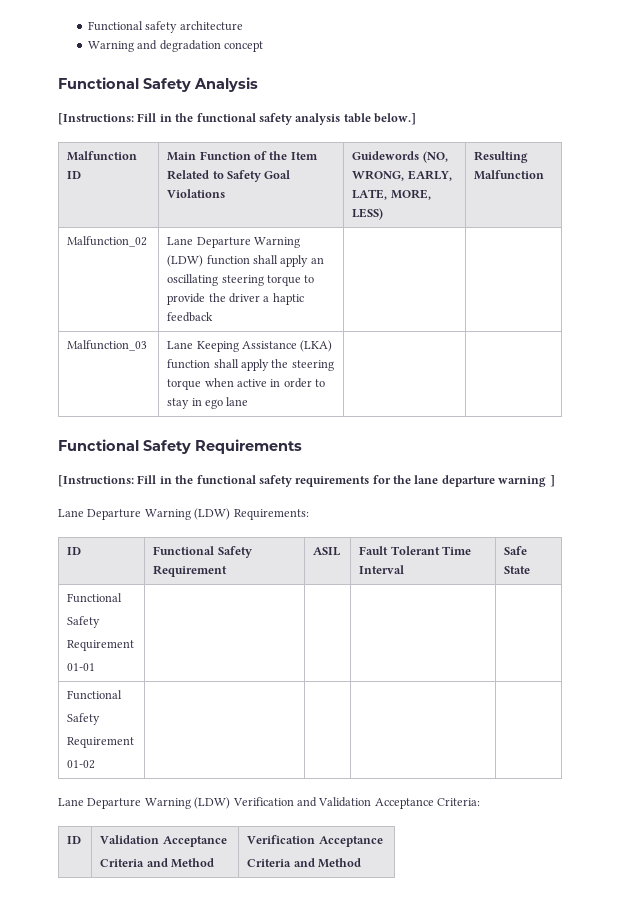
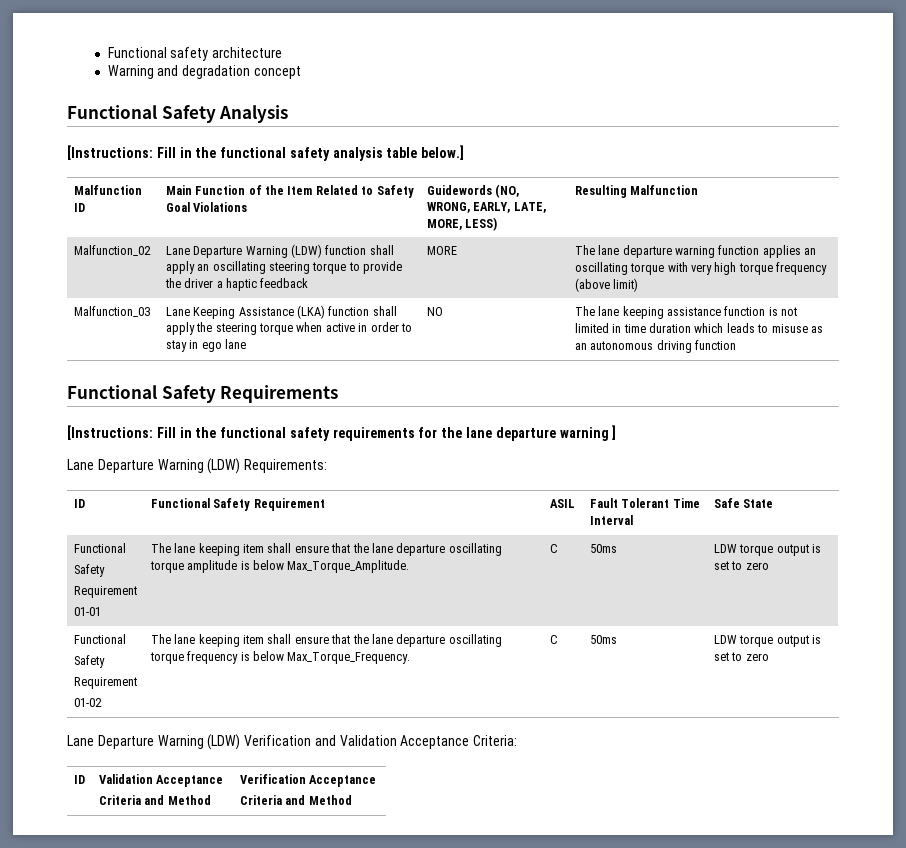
- Malfunction_02 | Lane Departure Warning (LDW) function shall apply an oscillating steering torque to provide the driver a haptic feedback | |
+ Malfunction_02 | Lane Departure Warning (LDW) function shall apply an oscillating steering torque to provide the driver a haptic feedback | MORE | The lane departure warning function applies an oscillating torque with very high torque frequency (above limit)
+ NO | The lane keeping assistance function is not limited in time duration which leads to misuse as an autonomous driving function
  ID | Functional Safety Requirement | ASIL | Fault Tolerant Time Interval | Safe State
  Functional
  Safety
  Requirement
- 01-01 | | | |
+ 01-01 | The lane keeping item shall ensure that the lane departure oscillating torque amplitude is below Max_Torque_Amplitude. | C | 50ms | LDW torque output is set to zero
  Functional
  Safety
  Requirement
- 01-02 | | | |
+ 01-02 | The lane keeping item shall ensure that the lane departure oscillating torque frequency is below Max_Torque_Frequency. | C | 50ms | LDW torque output is set to zero

